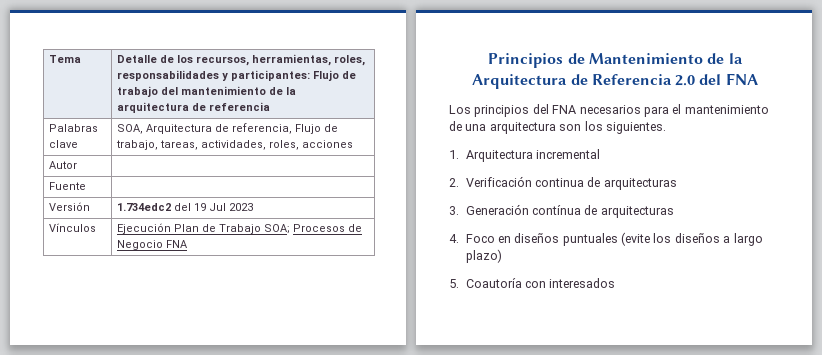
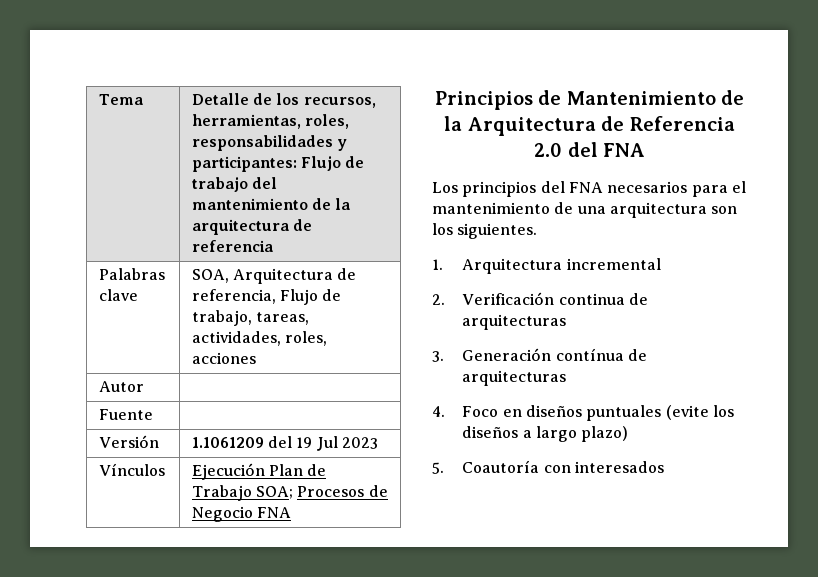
- Versión | 1.734edc2 del 19 Jul 2023
+ Versión | 1.1061209 del 19 Jul 2023

